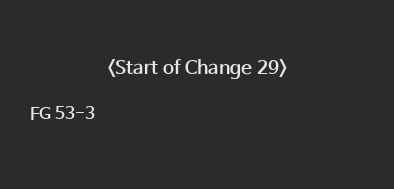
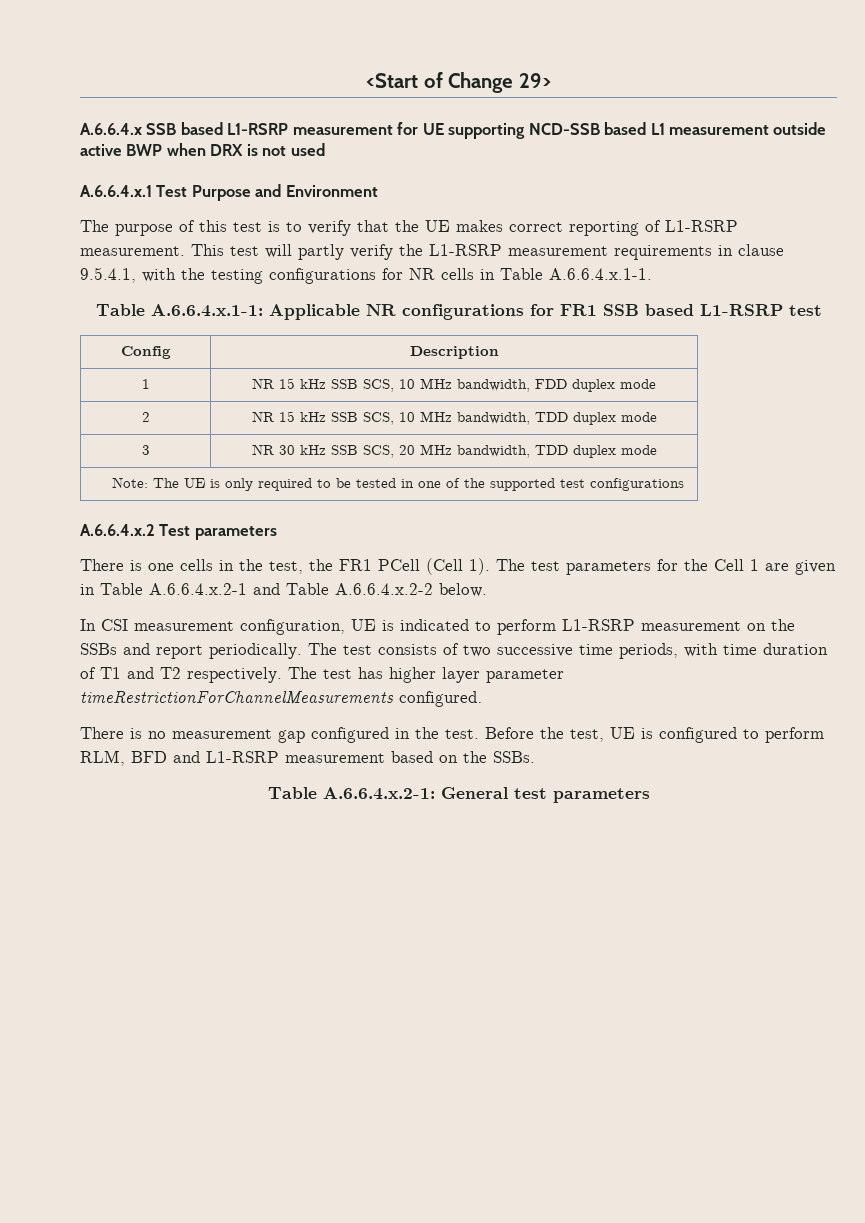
- FG 53-3
+ A.6.6.4.x SSB based L1-RSRP measurement for UE supporting NCD-SSB based L1 measurement outside active BWP when DRX is not used
+ A.6.6.4.x.1 Test Purpose and Environment
+ The purpose of this test is to verify that the UE makes correct reporting of L1-RSRP measurement. This test will partly verify the L1-RSRP measurement requirements in clause 9.5.4.1, with the testing configurations for NR cells in Table A.6.6.4.x.1-1.
+ Table A.6.6.4.x.1-1: Applicable NR configurations for FR1 SSB based L1-RSRP test
+ Config | Description
+ 1 | NR 15 kHz SSB SCS, 10 MHz bandwidth, FDD duplex mode
+ 2 | NR 15 kHz SSB SCS, 10 MHz bandwidth, TDD duplex mode
+ 3 | NR 30 kHz SSB SCS, 20 MHz bandwidth, TDD duplex mode
+ Note: The UE is only required to be tested in one of the supported test configurations
+ A.6.6.4.x.2 Test parameters
+ There is one cells in the test, the FR1 PCell (Cell 1). The test parameters for the Cell 1 are given in Table A.6.6.4.x.2-1 and Table A.6.6.4.x.2-2 below.
+ In CSI measurement configuration, UE is indicated to perform L1-RSRP measurement on the SSBs and report periodically. The test consists of two successive time periods, with time duration of T1 and T2 respectively. The test has higher layer parameter timeRestrictionForChannelMeasurements configured.
+ There is no measurement gap configured in the test. Before the test, UE is configured to perform RLM, BFD and L1-RSRP measurement based on the SSBs.
+ Table A.6.6.4.x.2-1: General test parameters

